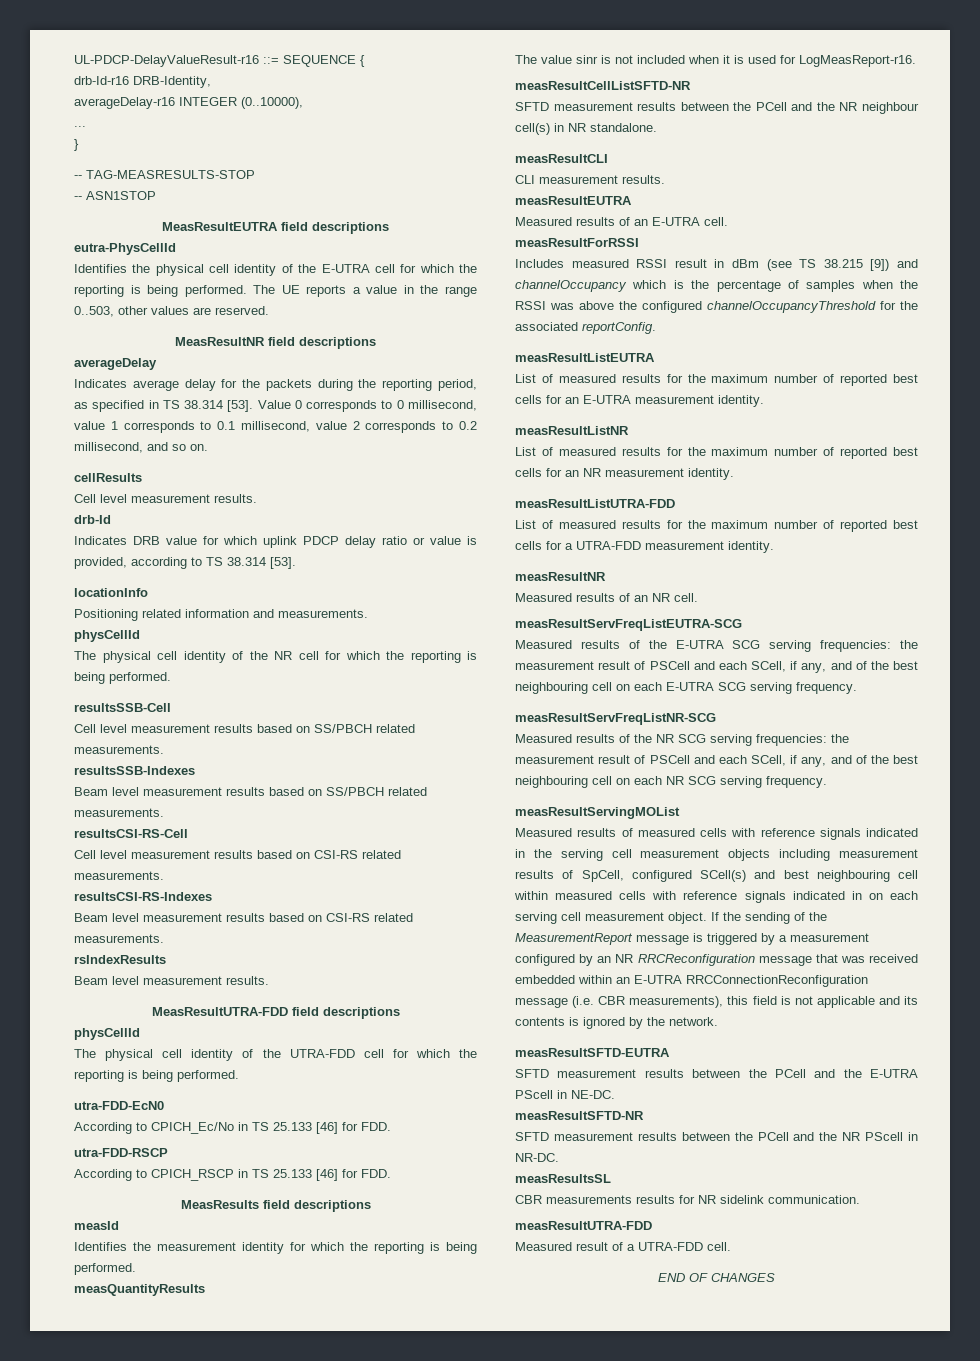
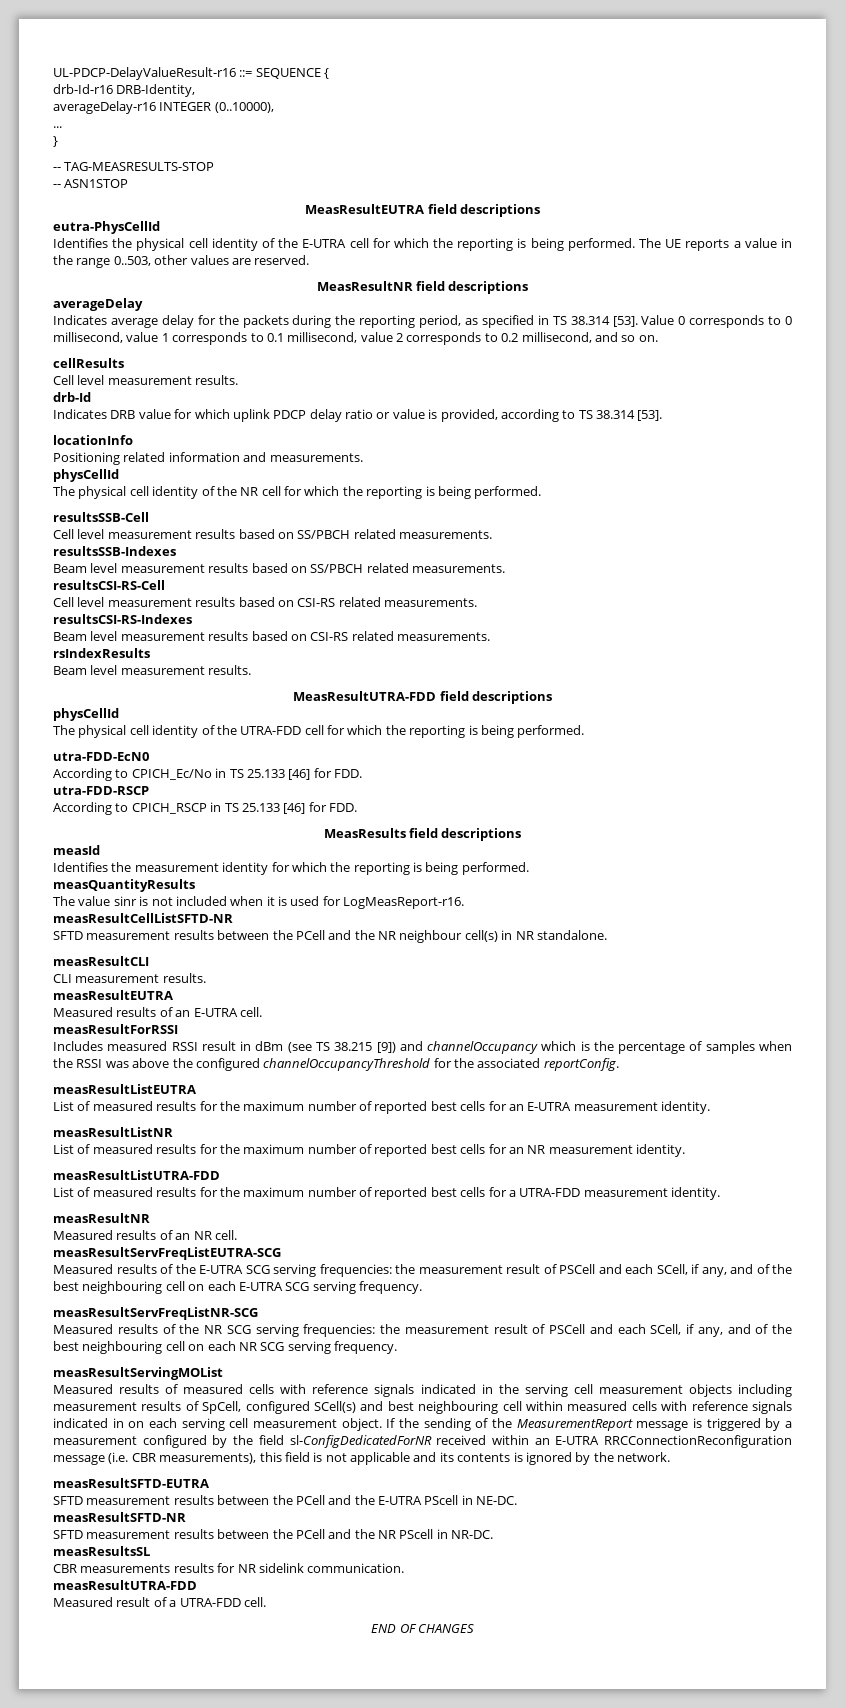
- If the sending of the MeasurementReport message is triggered by a measurement configured by an NR RRCReconfiguration message that was received embedded within an E-UTRA RRCConnectionReconfiguration message (i.e. CBR measurements), this field is not applicable and its contents is ignored by the network.
+ If the sending of the MeasurementReport message is triggered by a measurement configured by the field sl-ConfigDedicatedForNR received within an E-UTRA RRCConnectionReconfiguration message (i.e. CBR measurements), this field is not applicable and its contents is ignored by the network.

